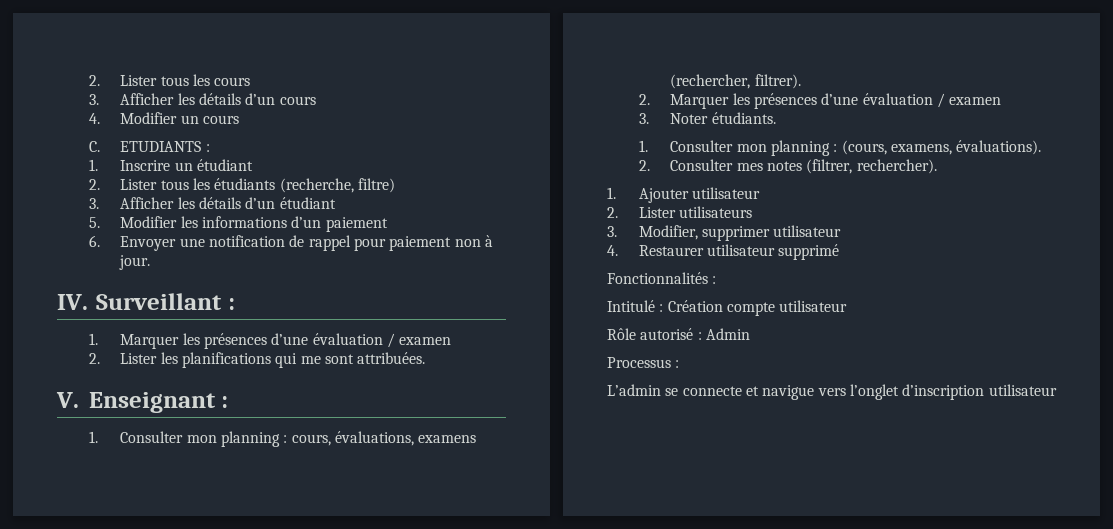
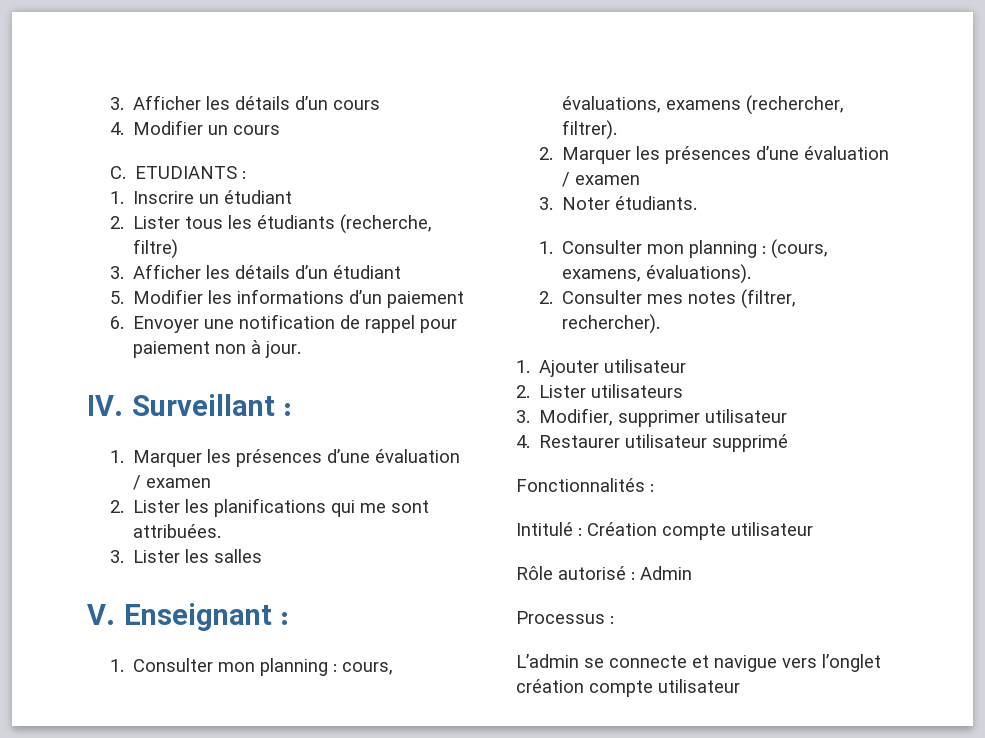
- 2. Lister tous les cours
+ 3. Lister les salles
- L’admin se connecte et navigue vers l’onglet d’inscription utilisateur
+ L’admin se connecte et navigue vers l’onglet création compte utilisateur

